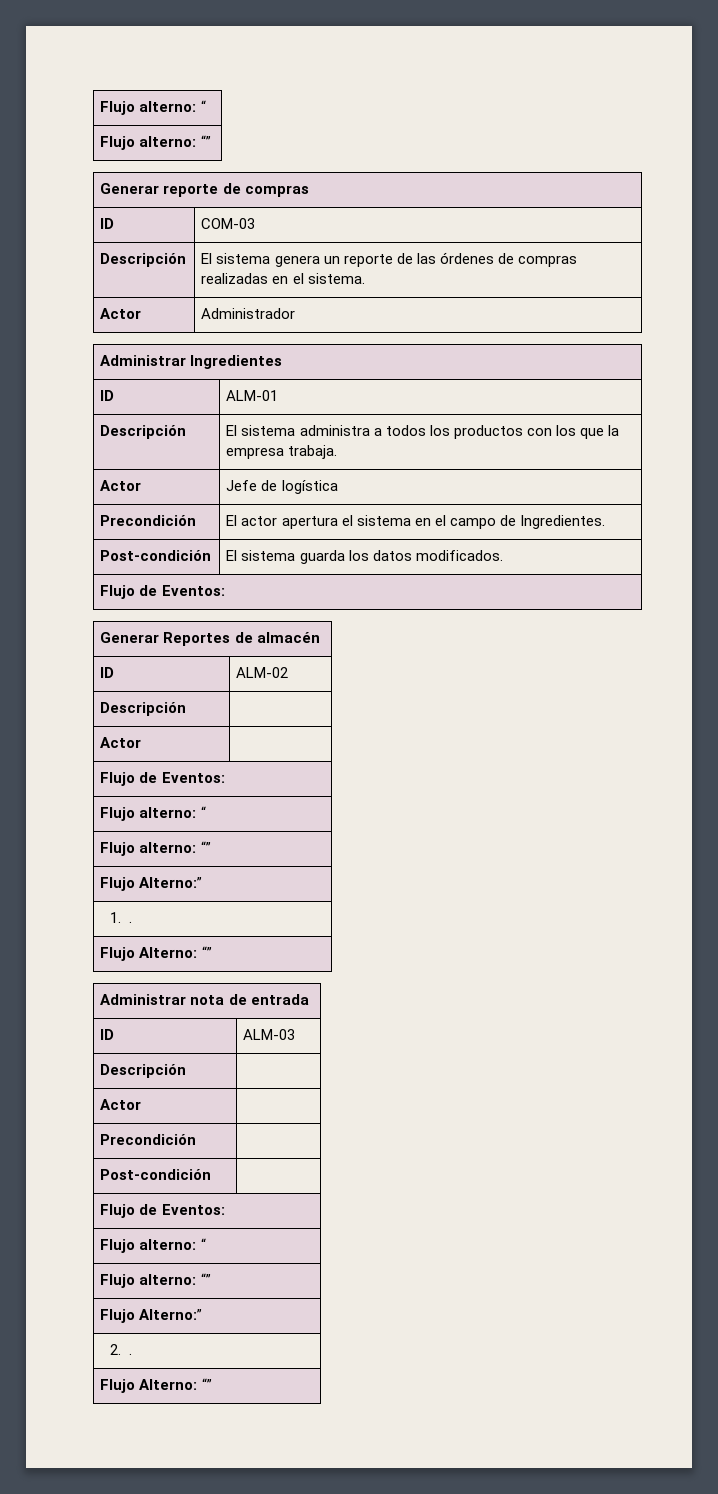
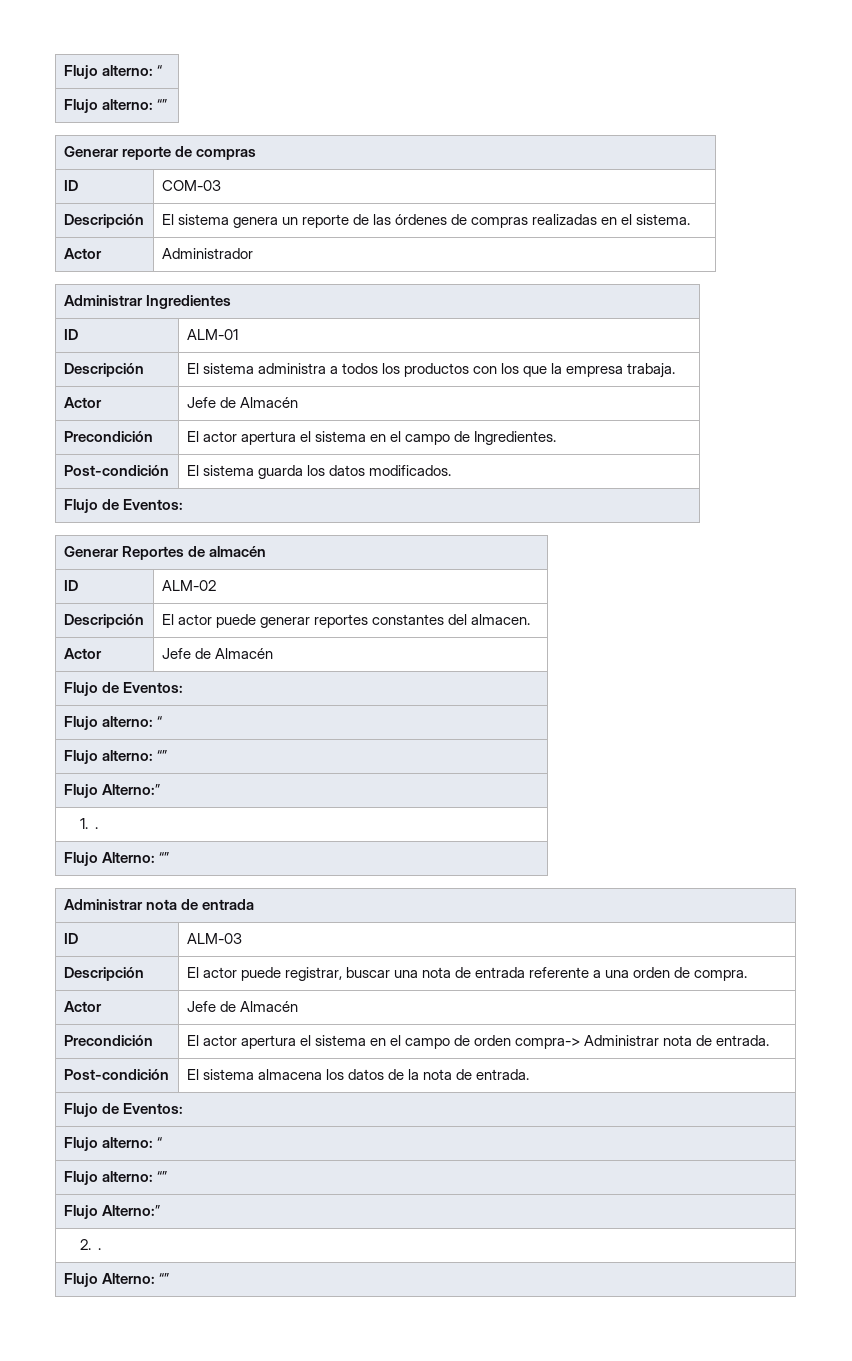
  Descripción | El sistema administra a todos los productos con los que la empresa trabaja.
- Actor | Jefe de logística
+ Actor | Jefe de Almacén
  ID | ALM-02
- Descripción |
- Actor |
+ Descripción | El actor puede generar reportes constantes del almacen.
+ Actor | Jefe de Almacén
  ID | ALM-03
- Descripción |
- Actor |
- Precondición |
- Post-condición |
+ Descripción | El actor puede registrar, buscar una nota de entrada referente a una orden de compra.
+ Actor | Jefe de Almacén
+ Precondición | El actor apertura el sistema en el campo de orden compra-> Administrar nota de entrada.
+ Post-condición | El sistema almacena los datos de la nota de entrada.

